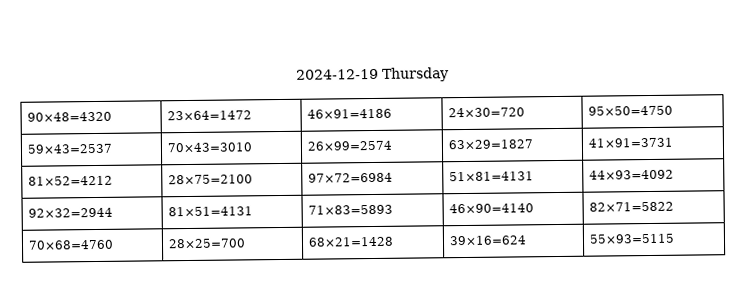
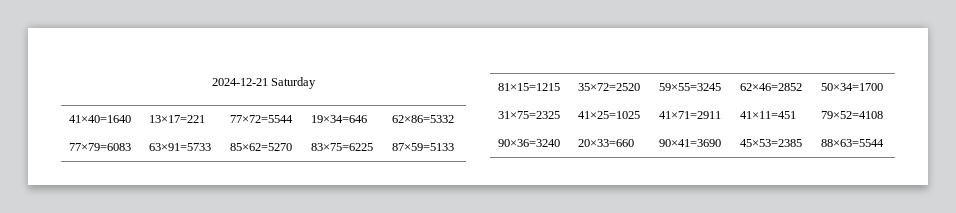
- 2024-12-19 Thursday
- 90×48=4320 | 23×64=1472 | 46×91=4186 | 24×30=720 | 95×50=4750
- 59×43=2537 | 70×43=3010 | 26×99=2574 | 63×29=1827 | 41×91=3731
- 81×52=4212 | 28×75=2100 | 97×72=6984 | 51×81=4131 | 44×93=4092
- 92×32=2944 | 81×51=4131 | 71×83=5893 | 46×90=4140 | 82×71=5822
- 70×68=4760 | 28×25=700 | 68×21=1428 | 39×16=624 | 55×93=5115
+ 2024-12-21 Saturday
+ 41×40=1640 | 13×17=221 | 77×72=5544 | 19×34=646 | 62×86=5332
+ 77×79=6083 | 63×91=5733 | 85×62=5270 | 83×75=6225 | 87×59=5133
+ 81×15=1215 | 35×72=2520 | 59×55=3245 | 62×46=2852 | 50×34=1700
+ 31×75=2325 | 41×25=1025 | 41×71=2911 | 41×11=451 | 79×52=4108
+ 90×36=3240 | 20×33=660 | 90×41=3690 | 45×53=2385 | 88×63=5544

